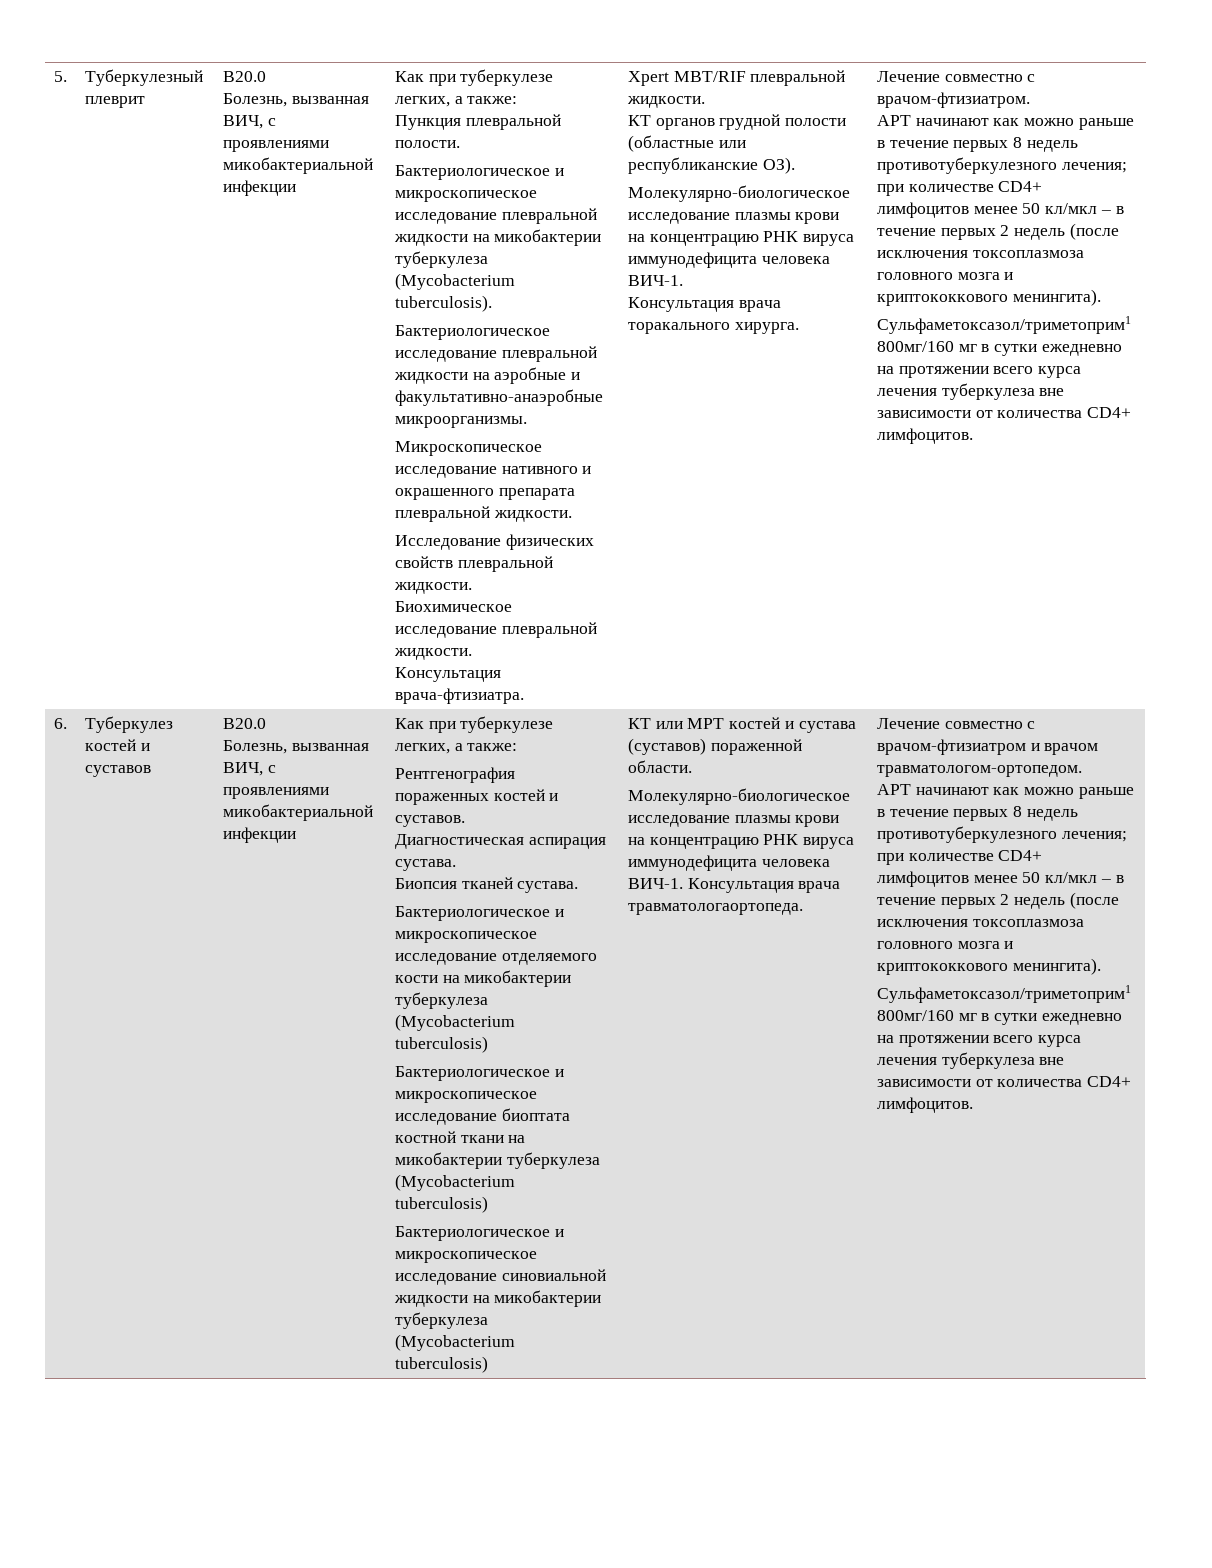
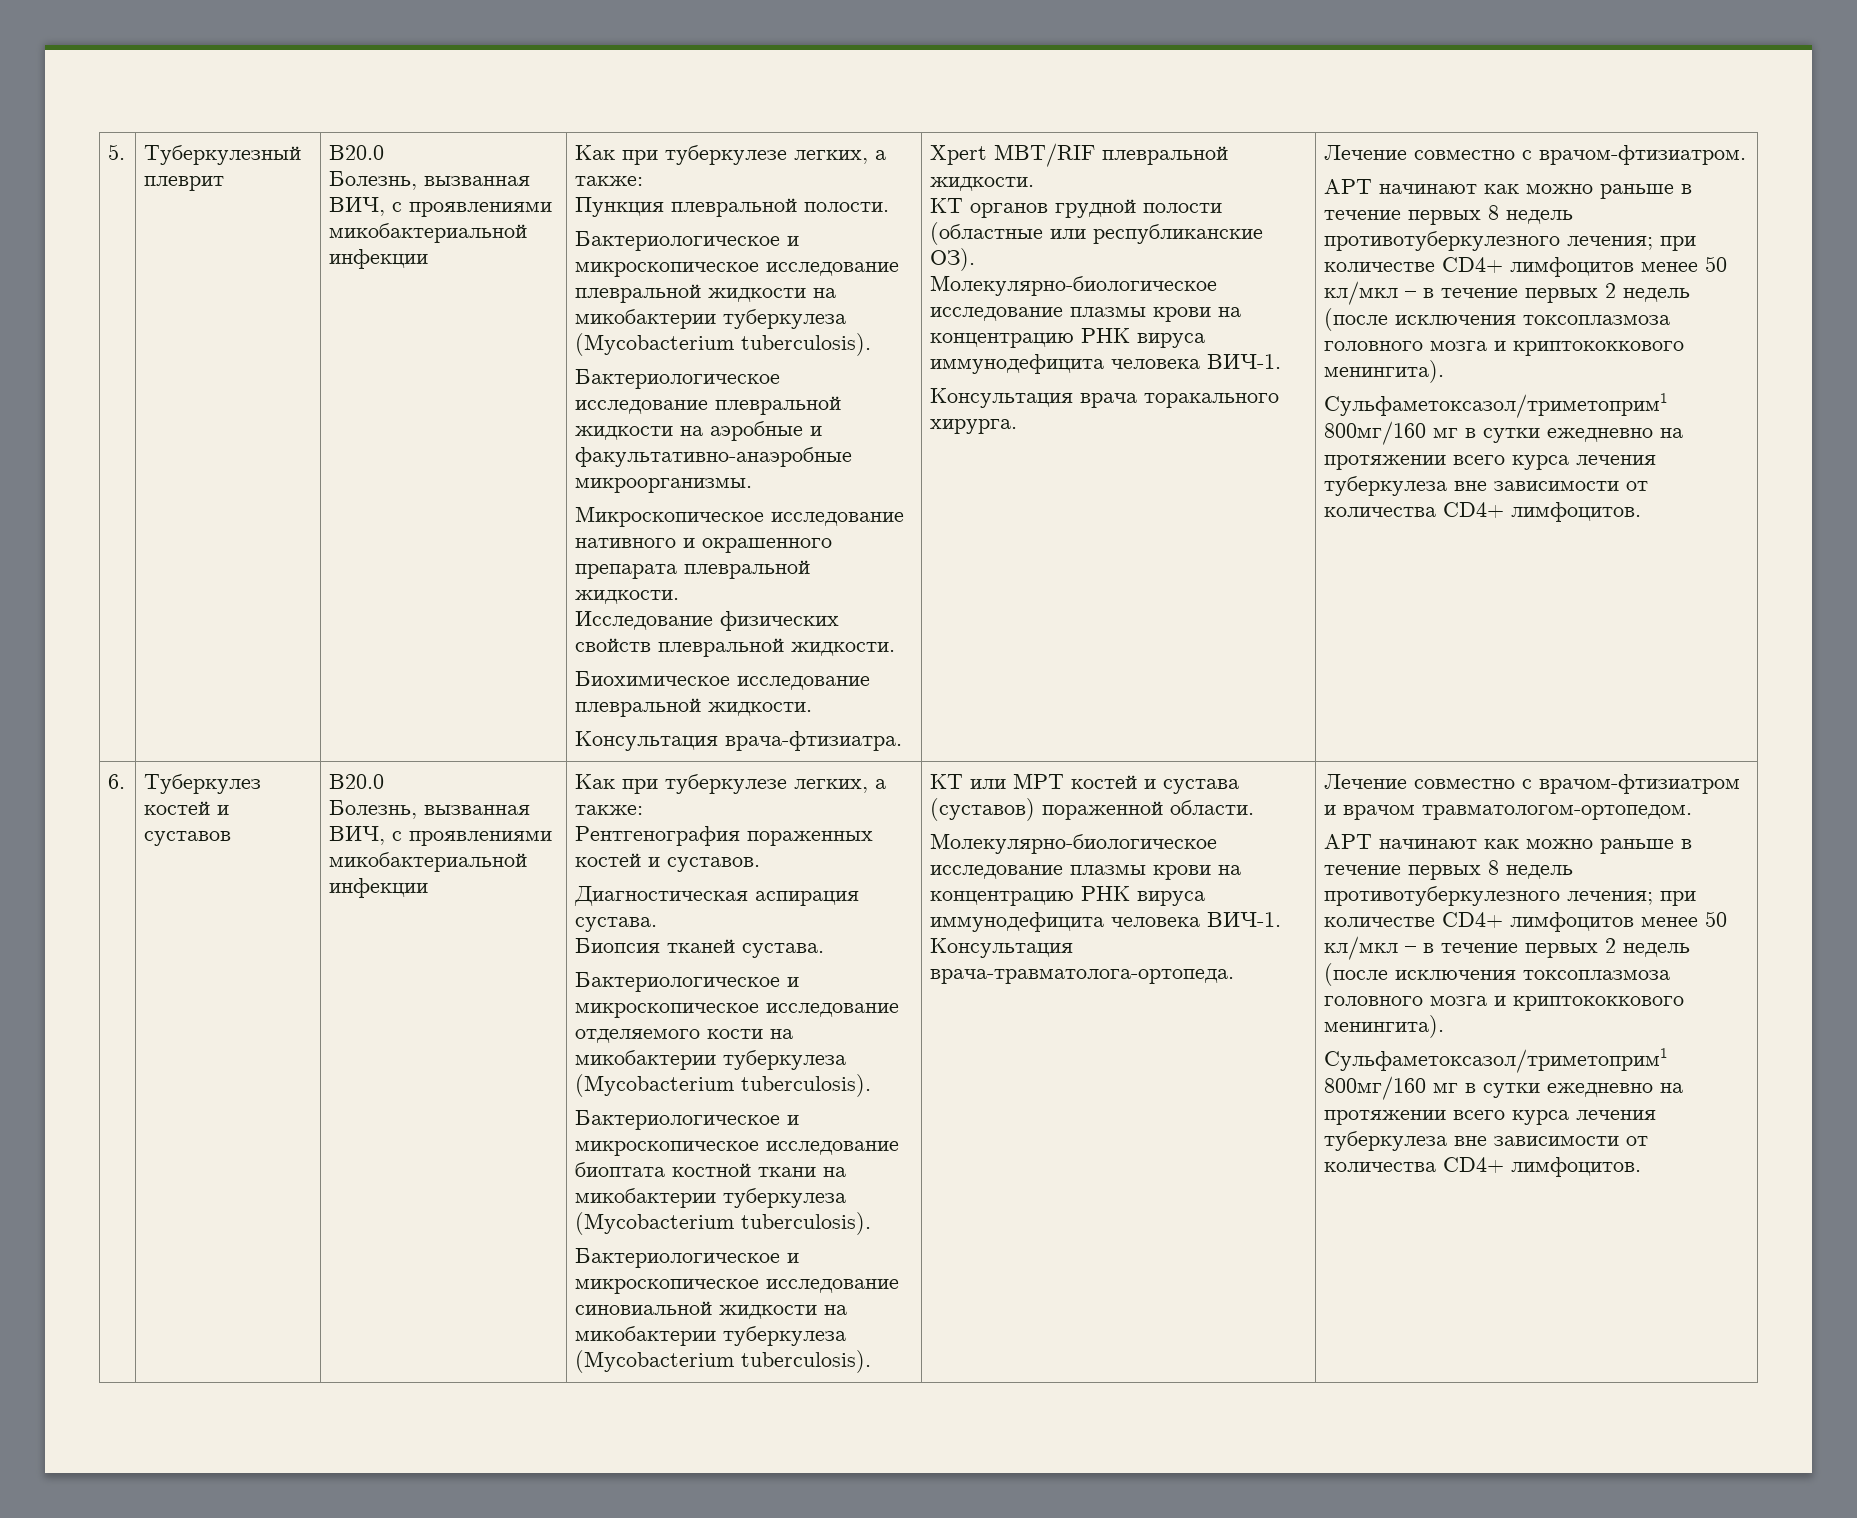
- Бактериологическое и микроскопическое исследование отделяемого кости на микобактерии туберкулеза (Mycobacterium tuberculosis)
+ Бактериологическое и микроскопическое исследование отделяемого кости на микобактерии туберкулеза (Mycobacterium tuberculosis).
- Бактериологическое и микроскопическое исследование биоптата костной ткани на микобактерии туберкулеза (Mycobacterium tuberculosis)
+ Бактериологическое и микроскопическое исследование биоптата костной ткани на микобактерии туберкулеза (Mycobacterium tuberculosis).
- Бактериологическое и микроскопическое исследование синовиальной жидкости на микобактерии туберкулеза (Mycobacterium tuberculosis)
+ Бактериологическое и микроскопическое исследование синовиальной жидкости на микобактерии туберкулеза (Mycobacterium tuberculosis).
- Консультация врача травматологаортопеда.
+ Консультация врача-травматолога-ортопеда.

